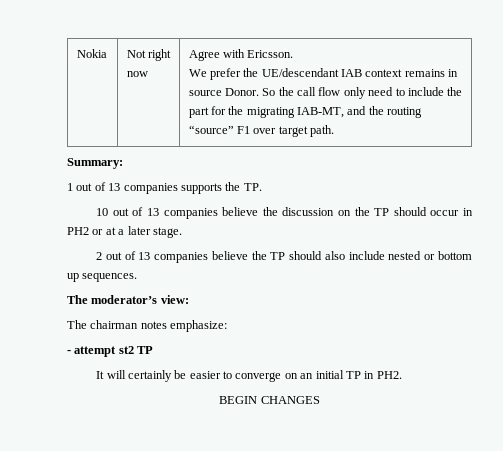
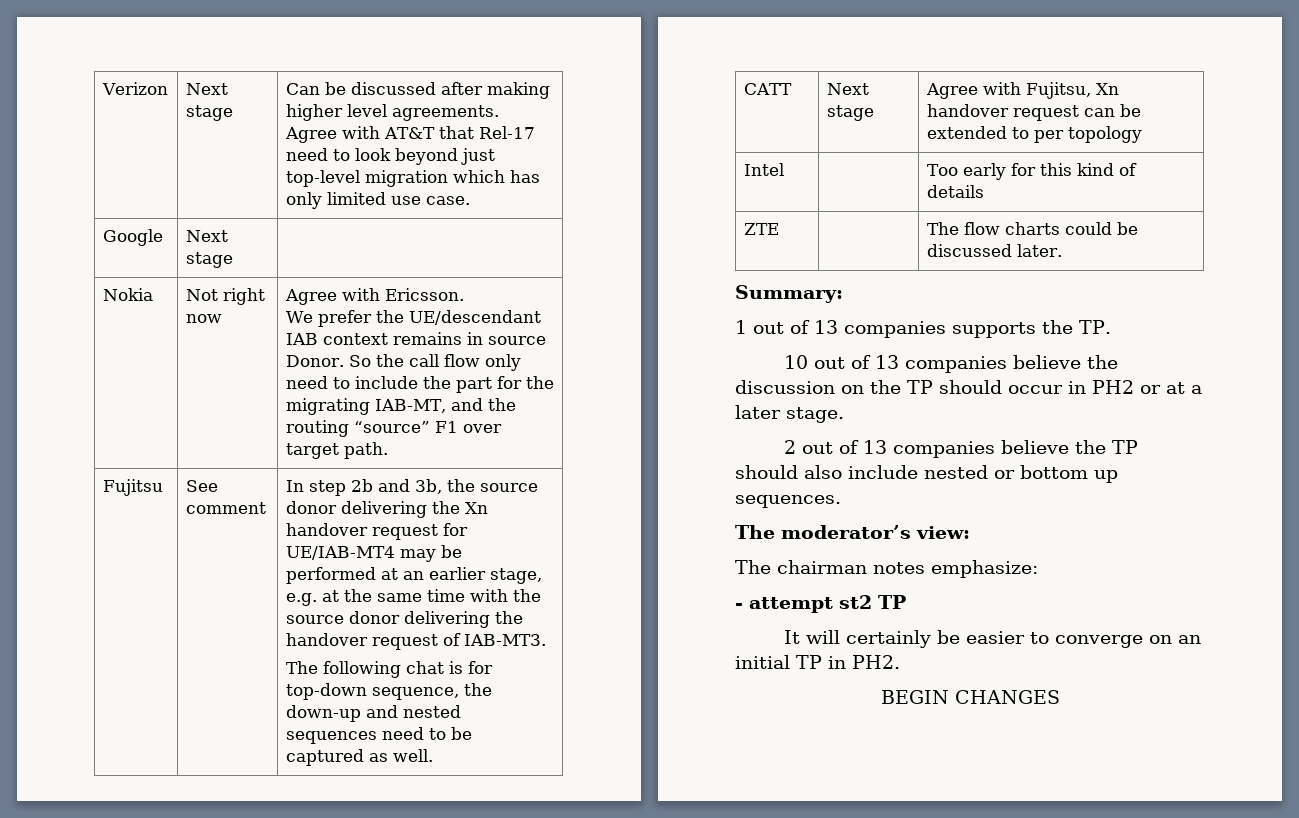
+ Verizon | Next stage | Can be discussed after making higher level agreements. Agree with AT&T that Rel-17 need to look beyond just top-level migration which has only limited use case.
+ Google | Next stage |
+ Fujitsu | See comment | In step 2b and 3b, the source donor delivering the Xn handover request for UE/IAB-MT4 may be performed at an earlier stage, e.g. at the same time with the source donor delivering the handover request of IAB-MT3.
+ The following chat is for top-down sequence, the down-up and nested sequences need to be captured as well.
+ CATT | Next stage | Agree with Fujitsu, Xn handover request can be extended to per topology
+ Intel | | Too early for this kind of details
+ ZTE | | The flow charts could be discussed later.

